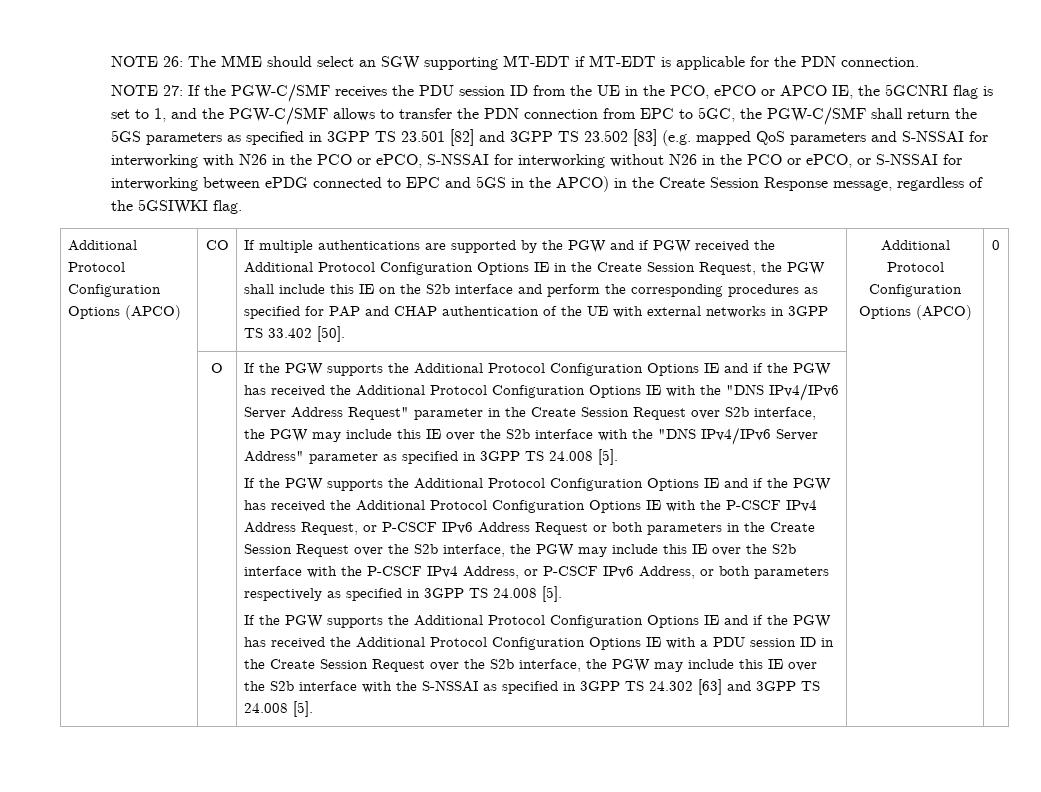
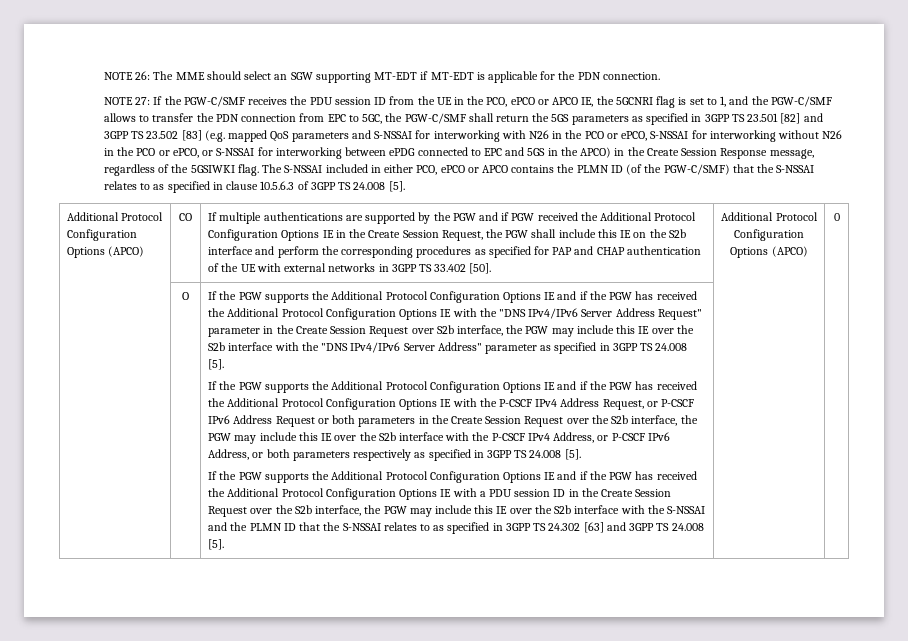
+ The S-NSSAI included in either PCO, ePCO or APCO contains the PLMN ID (of the PGW-C/SMF) that the S-NSSAI relates to as specified in clause 10.5.6.3 of 3GPP TS 24.008 [5].
- If the PGW supports the Additional Protocol Configuration Options IE and if the PGW has received the Additional Protocol Configuration Options IE with a PDU session ID in the Create Session Request over the S2b interface, the PGW may include this IE over the S2b interface with the S-NSSAI as specified in 3GPP TS 24.302 [63] and 3GPP TS 24.008 [5].
+ If the PGW supports the Additional Protocol Configuration Options IE and if the PGW has received the Additional Protocol Configuration Options IE with a PDU session ID in the Create Session Request over the S2b interface, the PGW may include this IE over the S2b interface with the S-NSSAI and the PLMN ID that the S-NSSAI relates to as specified in 3GPP TS 24.302 [63] and 3GPP TS 24.008 [5].

